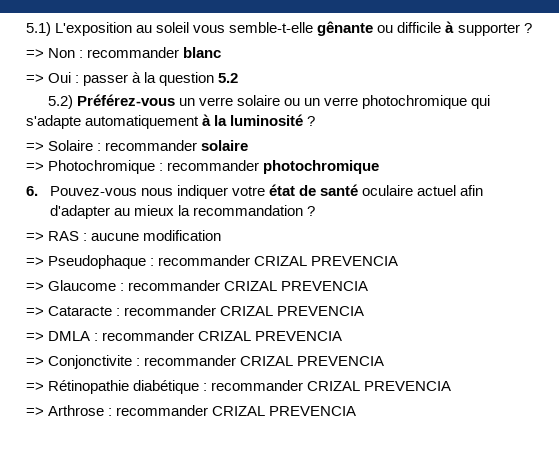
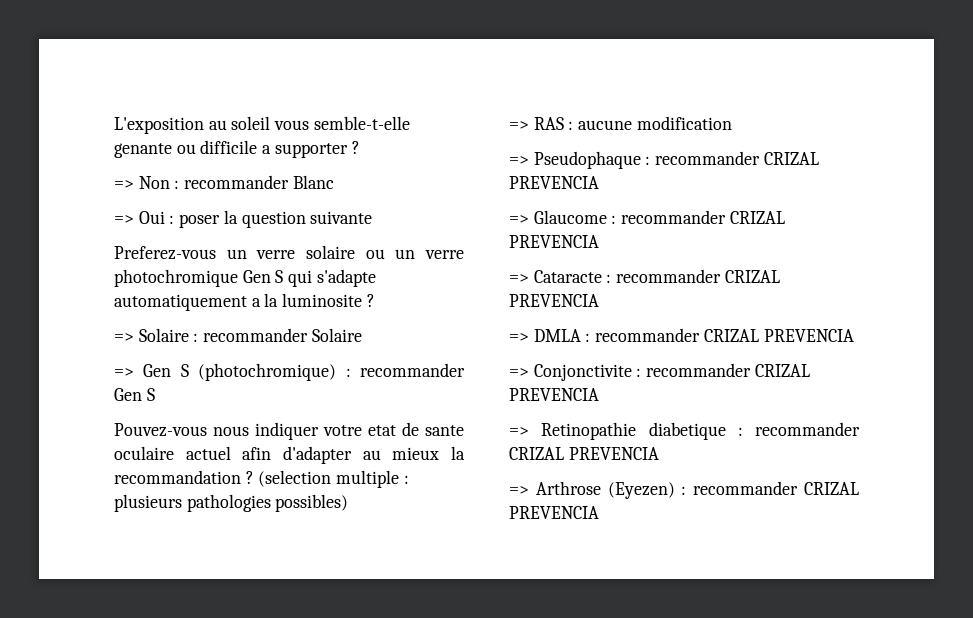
- 5.1) L'exposition au soleil vous semble-t-elle gênante ou difficile à supporter ?
+ L'exposition au soleil vous semble-t-elle genante ou difficile a supporter ?
- => Non : recommander blanc
+ => Non : recommander Blanc
- => Oui : passer à la question 5.2
- 5.2) Préférez-vous un verre solaire ou un verre photochromique qui s'adapte automatiquement à la luminosité ?
+ => Oui : poser la question suivante
+ Preferez-vous un verre solaire ou un verre photochromique Gen S qui s'adapte automatiquement a la luminosite ?
- => Solaire : recommander solaire
- => Photochromique : recommander photochromique
- 6. Pouvez-vous nous indiquer votre état de santé oculaire actuel afin d'adapter au mieux la recommandation ?
+ => Solaire : recommander Solaire
+ => Gen S (photochromique) : recommander Gen S
+ Pouvez-vous nous indiquer votre etat de sante oculaire actuel afin d'adapter au mieux la recommandation ? (selection multiple : plusieurs pathologies possibles)
- => Rétinopathie diabétique : recommander CRIZAL PREVENCIA
+ => Retinopathie diabetique : recommander CRIZAL PREVENCIA
- => Arthrose : recommander CRIZAL PREVENCIA
+ => Arthrose (Eyezen) : recommander CRIZAL PREVENCIA

